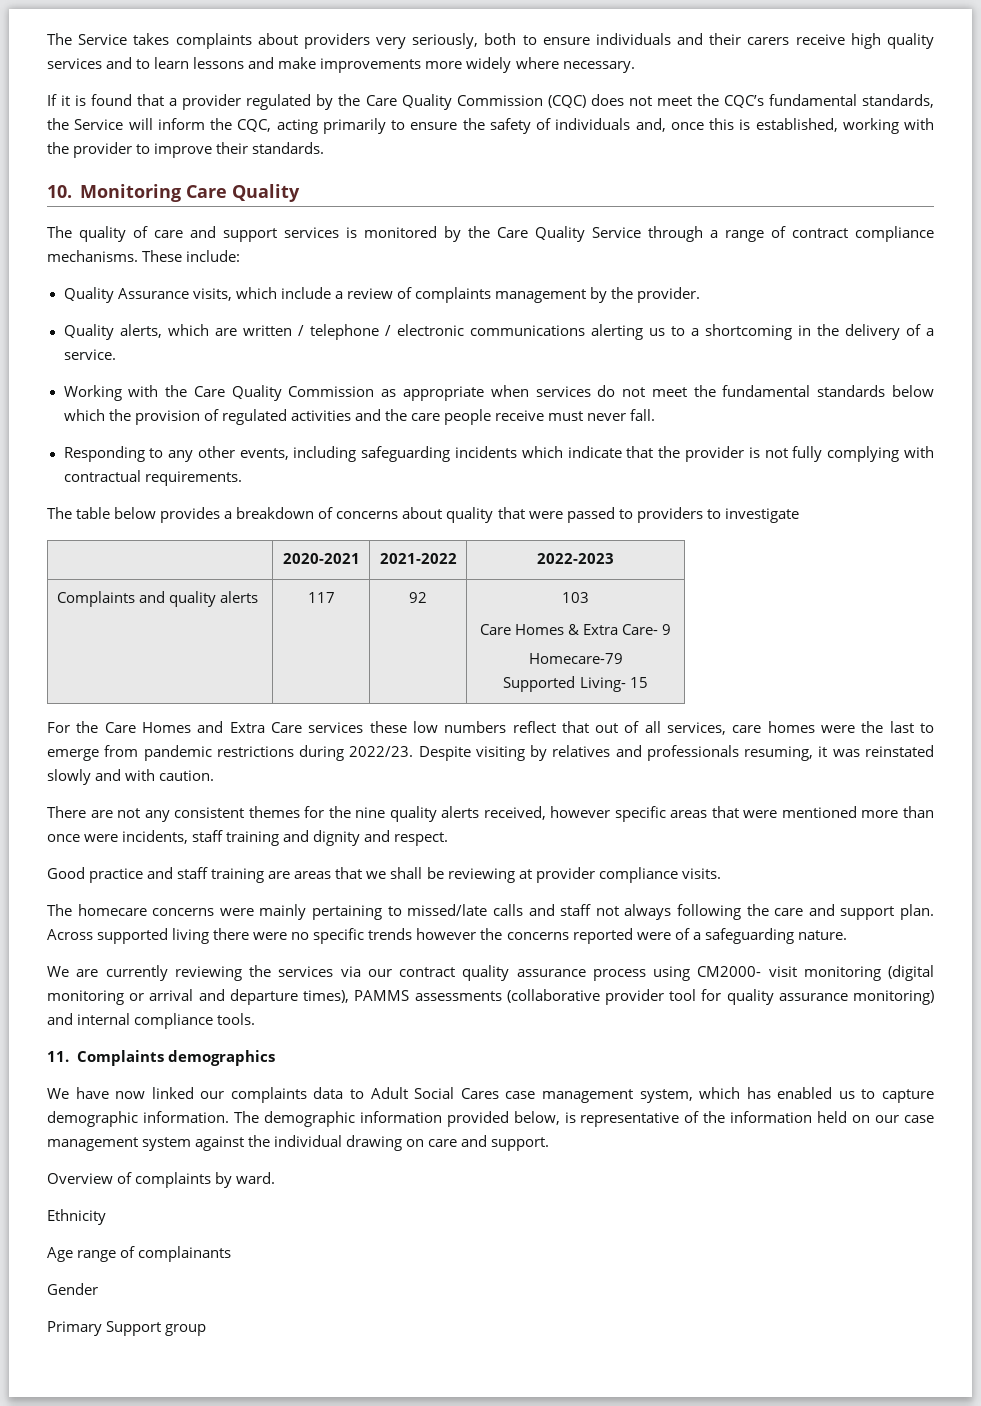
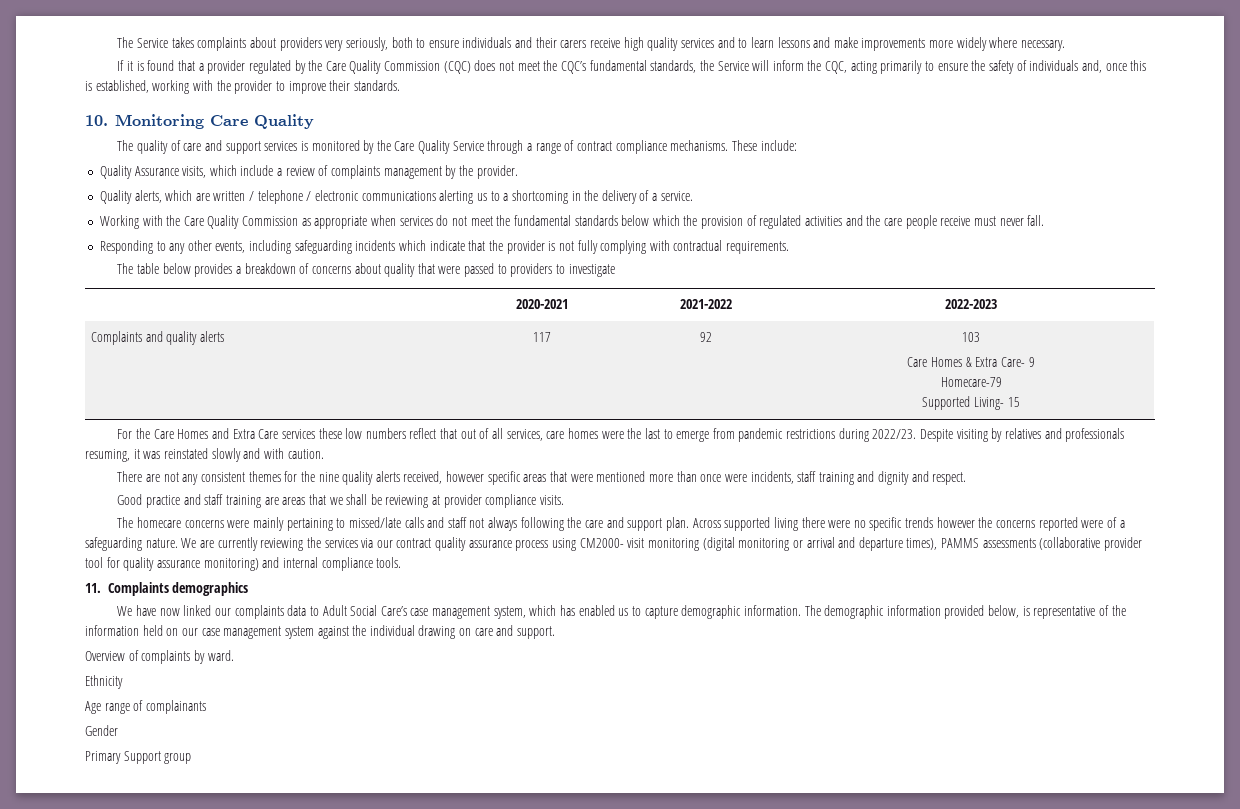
- Across supported living there were no specific trends however the concerns reported were of a safeguarding nature.
- We are currently reviewing the services via our contract quality assurance process using CM2000- visit monitoring (digital monitoring or arrival and departure times), PAMMS assessments (collaborative provider tool for quality assurance monitoring) and internal compliance tools.
+ Across supported living there were no specific trends however the concerns reported were of a safeguarding nature. We are currently reviewing the services via our contract quality assurance process using CM2000- visit monitoring (digital monitoring or arrival and departure times), PAMMS assessments (collaborative provider tool for quality assurance monitoring) and internal compliance tools.
- We have now linked our complaints data to Adult Social Cares case management system, which has enabled us to capture demographic information.
+ We have now linked our complaints data to Adult Social Care’s case management system, which has enabled us to capture demographic information.

